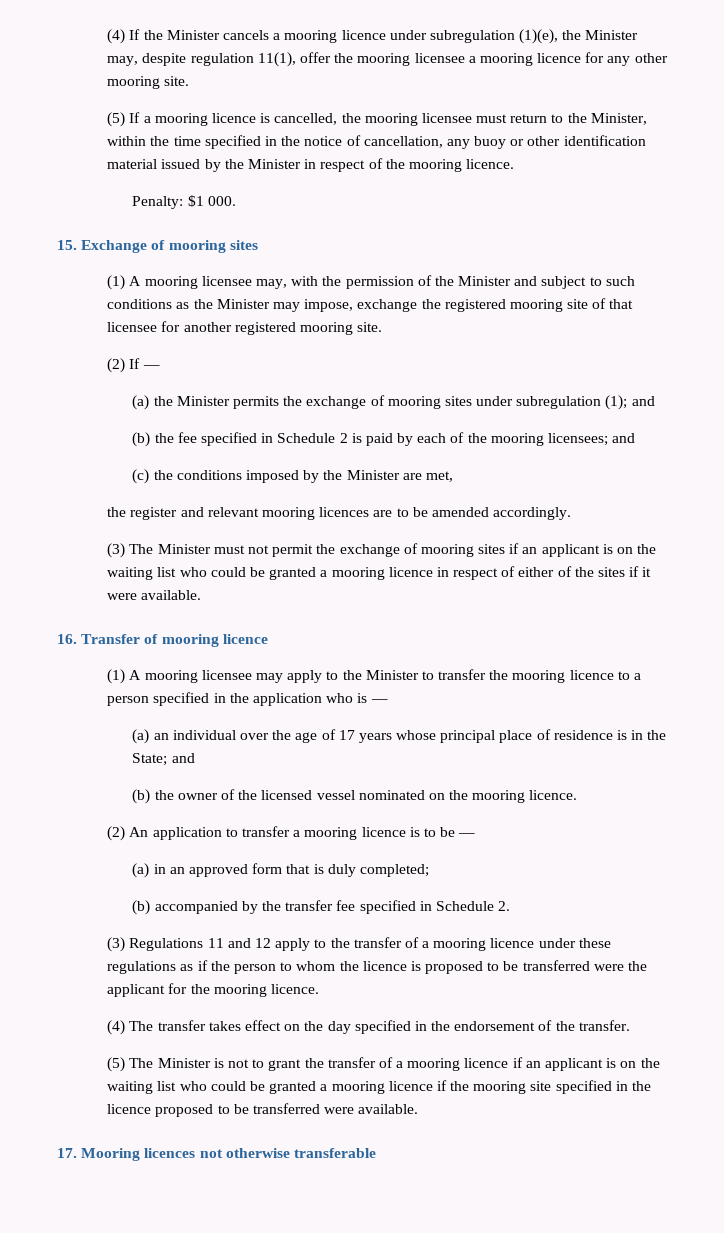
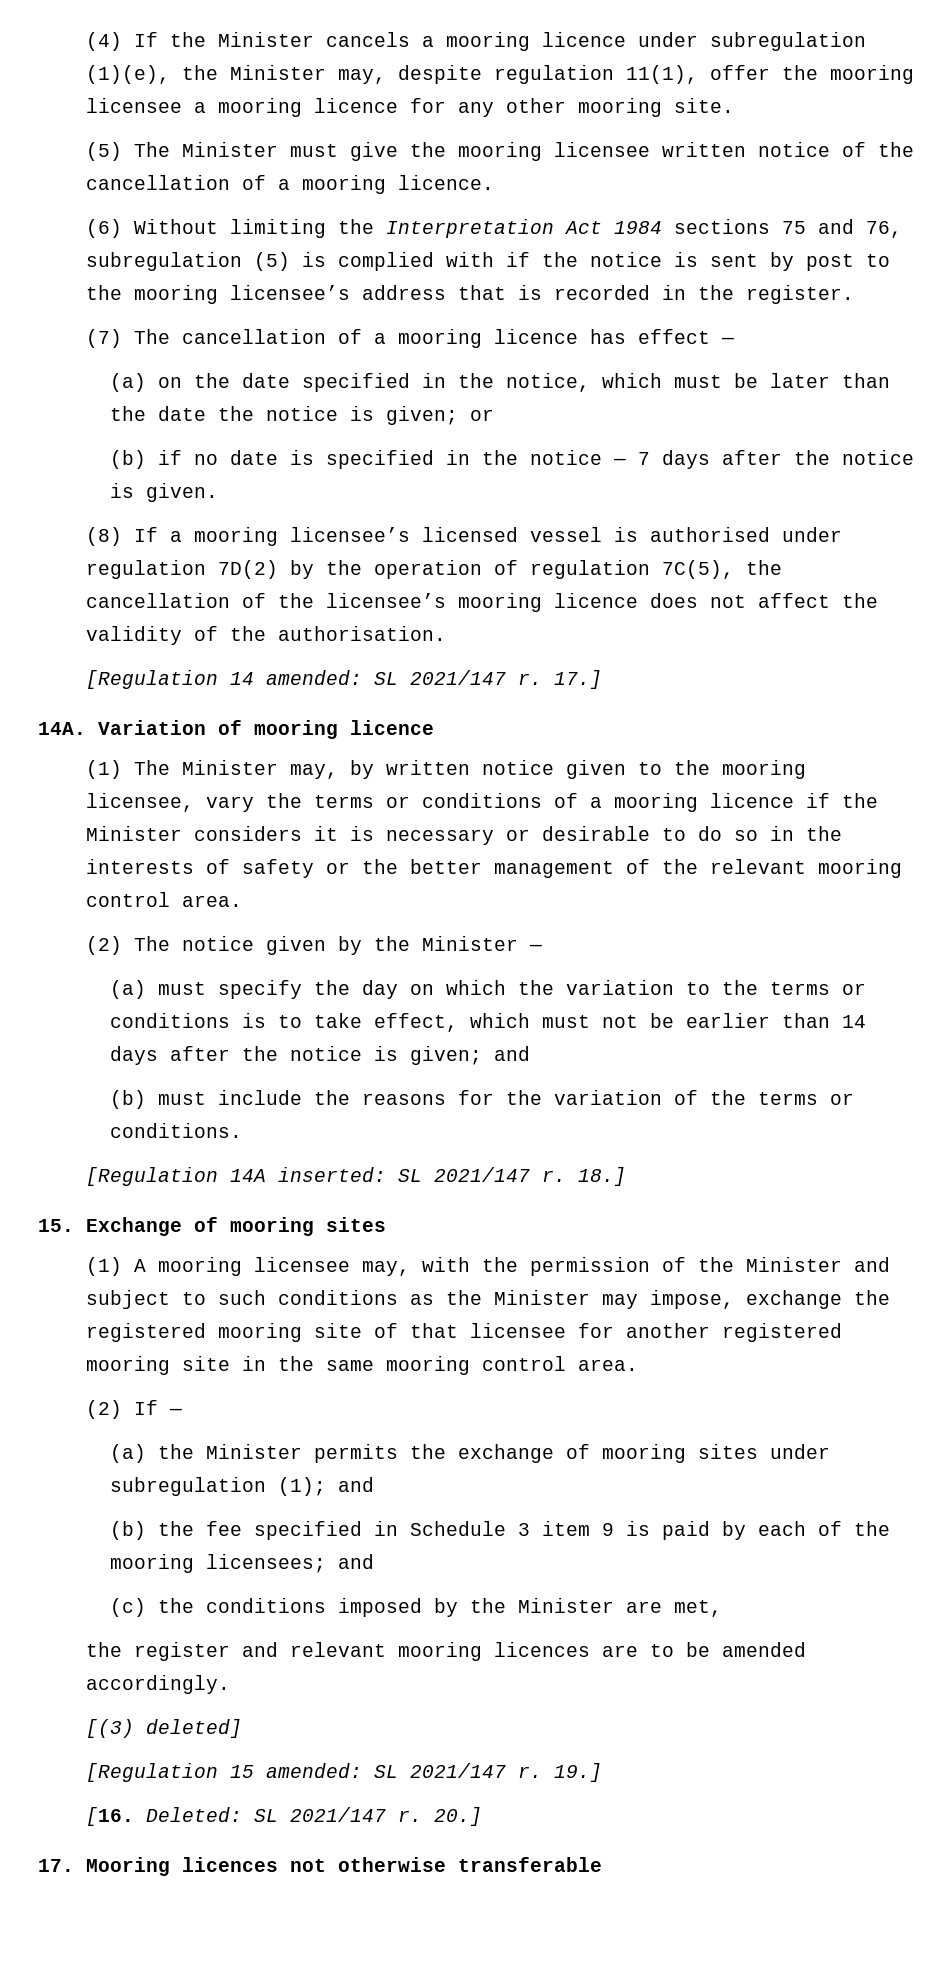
- (5) If a mooring licence is cancelled, the mooring licensee must return to the Minister, within the time specified in the notice of cancellation, any buoy or other identification material issued by the Minister in respect of the mooring licence.
- Penalty: $1 000.
+ (5) The Minister must give the mooring licensee written notice of the cancellation of a mooring licence.
+ (6) Without limiting the Interpretation Act 1984 sections 75 and 76, subregulation (5) is complied with if the notice is sent by post to the mooring licensee’s address that is recorded in the register.
+ (7) The cancellation of a mooring licence has effect —
+ (a) on the date specified in the notice, which must be later than the date the notice is given; or
+ (b) if no date is specified in the notice — 7 days after the notice is given.
+ (8) If a mooring licensee’s licensed vessel is authorised under regulation 7D(2) by the operation of regulation 7C(5), the cancellation of the licensee’s mooring licence does not affect the validity of the authorisation.
+ [Regulation 14 amended: SL 2021/147 r. 17.]
+ 14A. Variation of mooring licence
+ (1) The Minister may, by written notice given to the mooring licensee, vary the terms or conditions of a mooring licence if the Minister considers it is necessary or desirable to do so in the interests of safety or the better management of the relevant mooring control area.
+ (2) The notice given by the Minister —
+ (a) must specify the day on which the variation to the terms or conditions is to take effect, which must not be earlier than 14 days after the notice is given; and
+ (b) must include the reasons for the variation of the terms or conditions.
+ [Regulation 14A inserted: SL 2021/147 r. 18.]
- (1) A mooring licensee may, with the permission of the Minister and subject to such conditions as the Minister may impose, exchange the registered mooring site of that licensee for another registered mooring site.
+ (1) A mooring licensee may, with the permission of the Minister and subject to such conditions as the Minister may impose, exchange the registered mooring site of that licensee for another registered mooring site in the same mooring control area.
- (b) the fee specified in Schedule 2 is paid by each of the mooring licensees; and
+ (b) the fee specified in Schedule 3 item 9 is paid by each of the mooring licensees; and
- (3) The Minister must not permit the exchange of mooring sites if an applicant is on the waiting list who could be granted a mooring licence in respect of either of the sites if it were available.
- 16. Transfer of mooring licence
- (1) A mooring licensee may apply to the Minister to transfer the mooring licence to a person specified in the application who is —
- (a) an individual over the age of 17 years whose principal place of residence is in the State; and
- (b) the owner of the licensed vessel nominated on the mooring licence.
- (2) An application to transfer a mooring licence is to be —
- (a) in an approved form that is duly completed;
- (b) accompanied by the transfer fee specified in Schedule 2.
- (3) Regulations 11 and 12 apply to the transfer of a mooring licence under these regulations as if the person to whom the licence is proposed to be transferred were the applicant for the mooring licence.
- (4) The transfer takes effect on the day specified in the endorsement of the transfer.
- (5) The Minister is not to grant the transfer of a mooring licence if an applicant is on the waiting list who could be granted a mooring licence if the mooring site specified in the licence proposed to be transferred were available.
+ [(3) deleted]
+ [Regulation 15 amended: SL 2021/147 r. 19.]
+ [16. Deleted: SL 2021/147 r. 20.]

